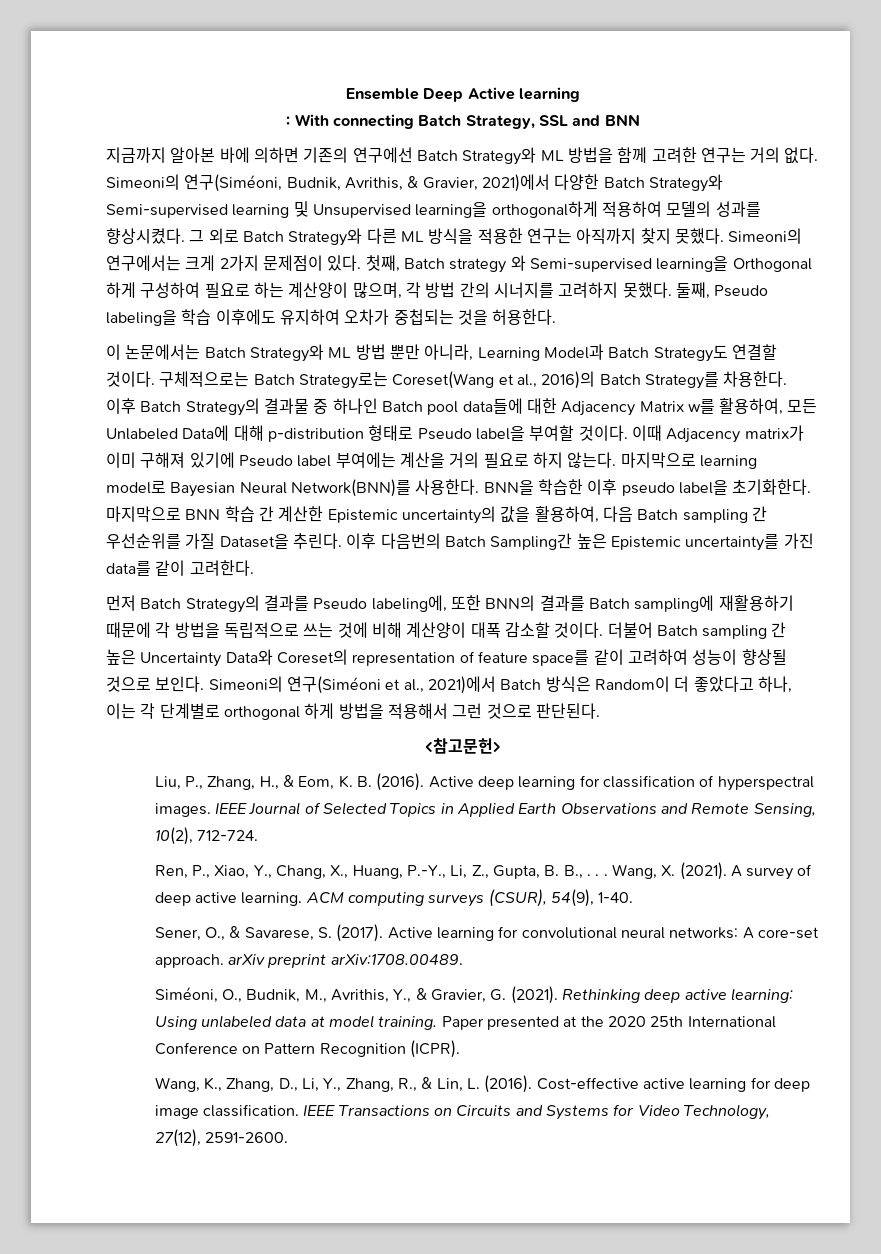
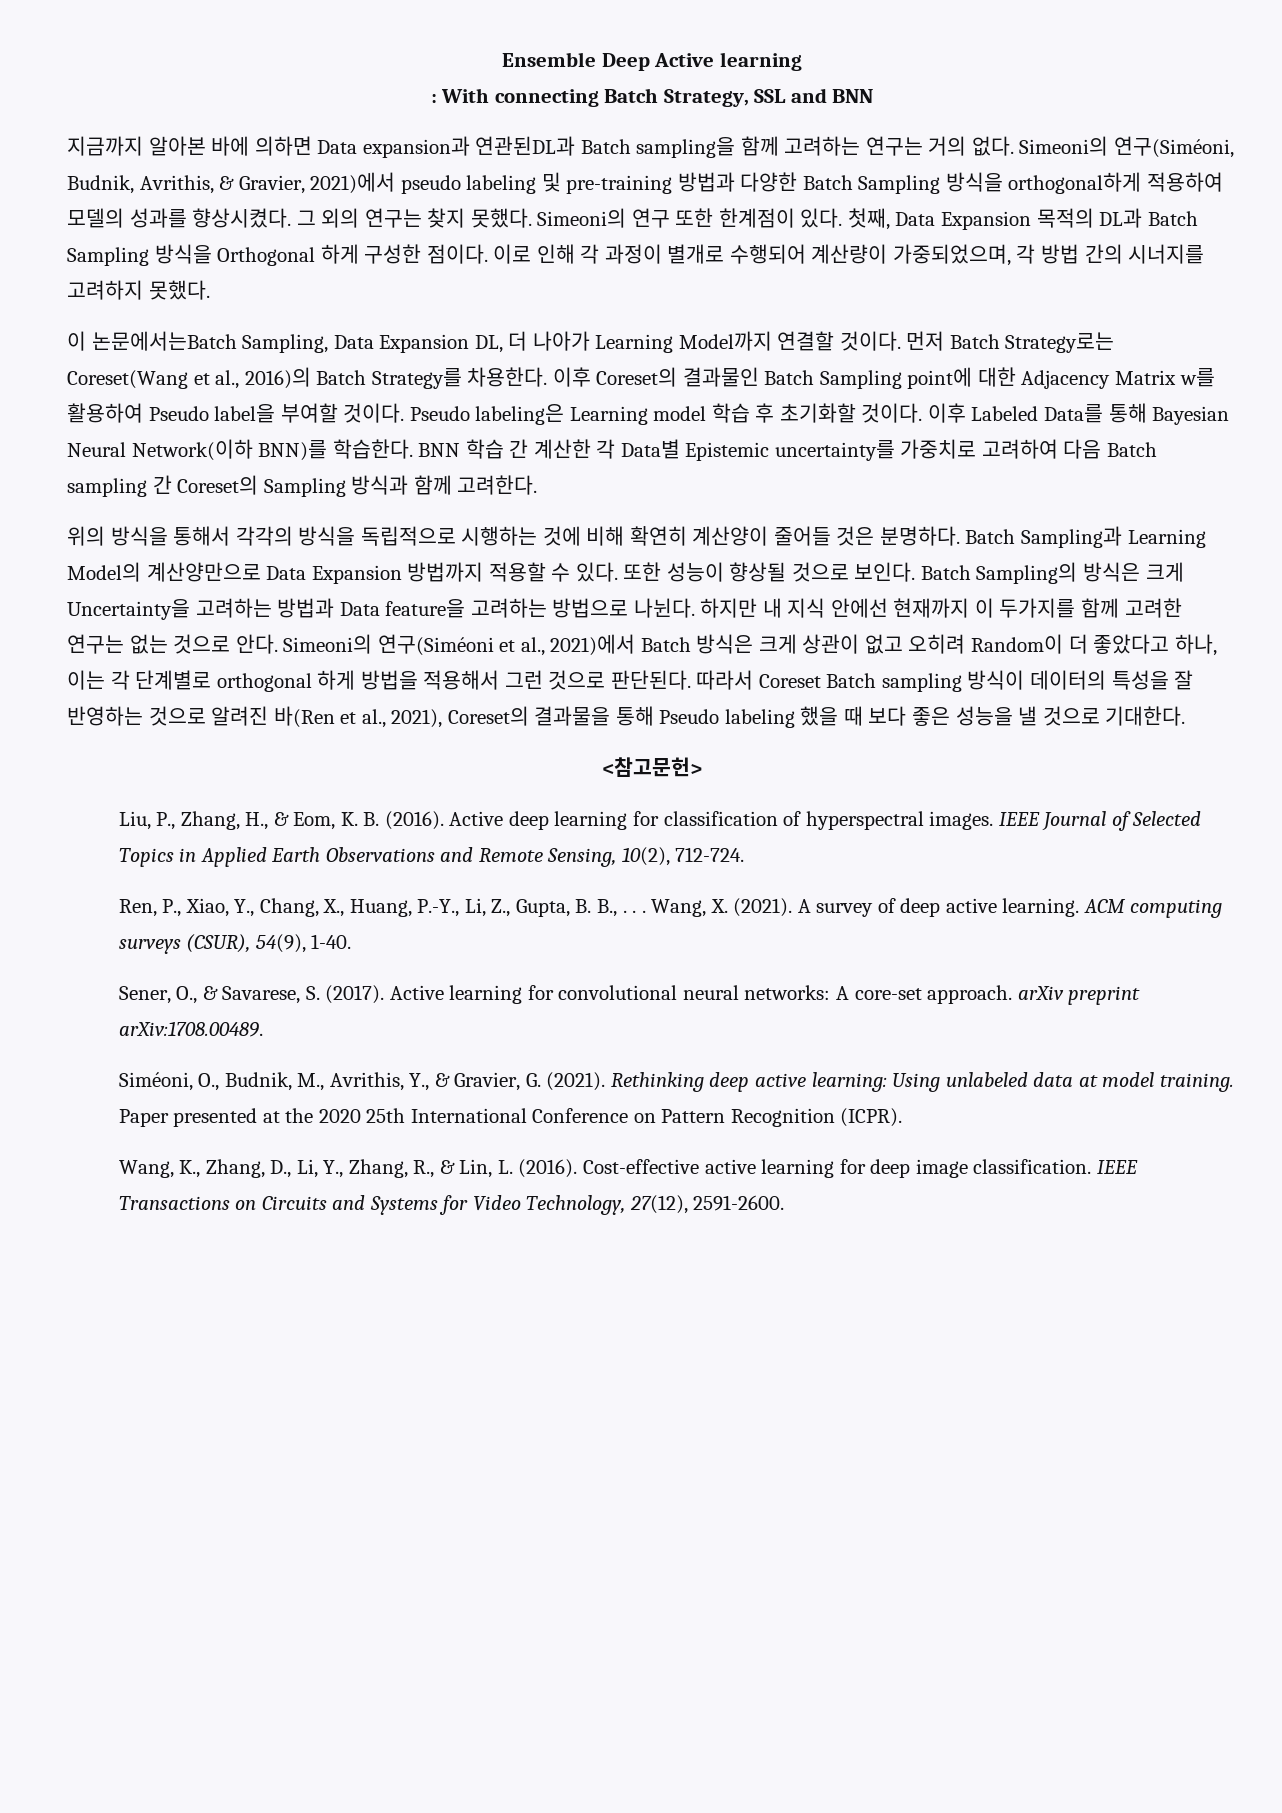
- 지금까지 알아본 바에 의하면 기존의 연구에선 Batch Strategy와 ML 방법을 함께 고려한 연구는 거의 없다.
+ 지금까지 알아본 바에 의하면 Data expansion과 연관된DL과 Batch sampling을 함께 고려하는 연구는 거의 없다.
- Simeoni의 연구(Siméoni, Budnik, Avrithis, & Gravier, 2021)에서 다양한 Batch Strategy와 Semi-supervised learning 및 Unsupervised learning을 orthogonal하게 적용하여 모델의 성과를 향상시켰다.
+ Simeoni의 연구(Siméoni, Budnik, Avrithis, & Gravier, 2021)에서 pseudo labeling 및 pre-training 방법과 다양한 Batch Sampling 방식을 orthogonal하게 적용하여 모델의 성과를 향상시켰다.
- 그 외로 Batch Strategy와 다른 ML 방식을 적용한 연구는 아직까지 찾지 못했다. Simeoni의 연구에서는 크게 2가지 문제점이 있다. 첫째, Batch strategy 와 Semi-supervised learning을 Orthogonal 하게 구성하여 필요로 하는 계산양이 많으며, 각 방법 간의 시너지를 고려하지 못했다. 둘째, Pseudo labeling을 학습 이후에도 유지하여 오차가 중첩되는 것을 허용한다.
- 이 논문에서는 Batch Strategy와 ML 방법 뿐만 아니라, Learning Model과 Batch Strategy도 연결할 것이다.
+ 그 외의 연구는 찾지 못했다. Simeoni의 연구 또한 한계점이 있다. 첫째, Data Expansion 목적의 DL과 Batch Sampling 방식을 Orthogonal 하게 구성한 점이다. 이로 인해 각 과정이 별개로 수행되어 계산량이 가중되었으며, 각 방법 간의 시너지를 고려하지 못했다.
+ 이 논문에서는Batch Sampling, Data Expansion DL, 더 나아가 Learning Model까지 연결할 것이다.
- 구체적으로는 Batch Strategy로는 Coreset(Wang et al., 2016)의 Batch Strategy를 차용한다.
+ 먼저 Batch Strategy로는 Coreset(Wang et al., 2016)의 Batch Strategy를 차용한다.
- 이후 Batch Strategy의 결과물 중 하나인 Batch pool data들에 대한 Adjacency Matrix w를 활용하여, 모든 Unlabeled Data에 대해 p-distribution 형태로 Pseudo label을 부여할 것이다. 이때 Adjacency matrix가 이미 구해져 있기에 Pseudo label 부여에는 계산을 거의 필요로 하지 않는다. 마지막으로 learning model로 Bayesian Neural Network(BNN)를 사용한다. BNN을 학습한 이후 pseudo label을 초기화한다. 마지막으로 BNN 학습 간 계산한 Epistemic uncertainty의 값을 활용하여, 다음 Batch sampling 간 우선순위를 가질 Dataset을 추린다. 이후 다음번의 Batch Sampling간 높은 Epistemic uncertainty를 가진 data를 같이 고려한다.
- 먼저 Batch Strategy의 결과를 Pseudo labeling에, 또한 BNN의 결과를 Batch sampling에 재활용하기 때문에 각 방법을 독립적으로 쓰는 것에 비해 계산양이 대폭 감소할 것이다. 더불어 Batch sampling 간 높은 Uncertainty Data와 Coreset의 representation of feature space를 같이 고려하여 성능이 향상될 것으로 보인다.
+ 이후 Coreset의 결과물인 Batch Sampling point에 대한 Adjacency Matrix w를 활용하여 Pseudo label을 부여할 것이다. Pseudo labeling은 Learning model 학습 후 초기화할 것이다. 이후 Labeled Data를 통해 Bayesian Neural Network(이하 BNN)를 학습한다. BNN 학습 간 계산한 각 Data별 Epistemic uncertainty를 가중치로 고려하여 다음 Batch sampling 간 Coreset의 Sampling 방식과 함께 고려한다.
+ 위의 방식을 통해서 각각의 방식을 독립적으로 시행하는 것에 비해 확연히 계산양이 줄어들 것은 분명하다. Batch Sampling과 Learning Model의 계산양만으로 Data Expansion 방법까지 적용할 수 있다. 또한 성능이 향상될 것으로 보인다. Batch Sampling의 방식은 크게 Uncertainty을 고려하는 방법과 Data feature을 고려하는 방법으로 나뉜다. 하지만 내 지식 안에선 현재까지 이 두가지를 함께 고려한 연구는 없는 것으로 안다.
- Simeoni의 연구(Siméoni et al., 2021)에서 Batch 방식은 Random이 더 좋았다고 하나, 이는 각 단계별로 orthogonal 하게 방법을 적용해서 그런 것으로 판단된다.
+ Simeoni의 연구(Siméoni et al., 2021)에서 Batch 방식은 크게 상관이 없고 오히려 Random이 더 좋았다고 하나, 이는 각 단계별로 orthogonal 하게 방법을 적용해서 그런 것으로 판단된다. 따라서 Coreset Batch sampling 방식이 데이터의 특성을 잘 반영하는 것으로 알려진 바(Ren et al., 2021), Coreset의 결과물을 통해 Pseudo labeling 했을 때 보다 좋은 성능을 낼 것으로 기대한다.

